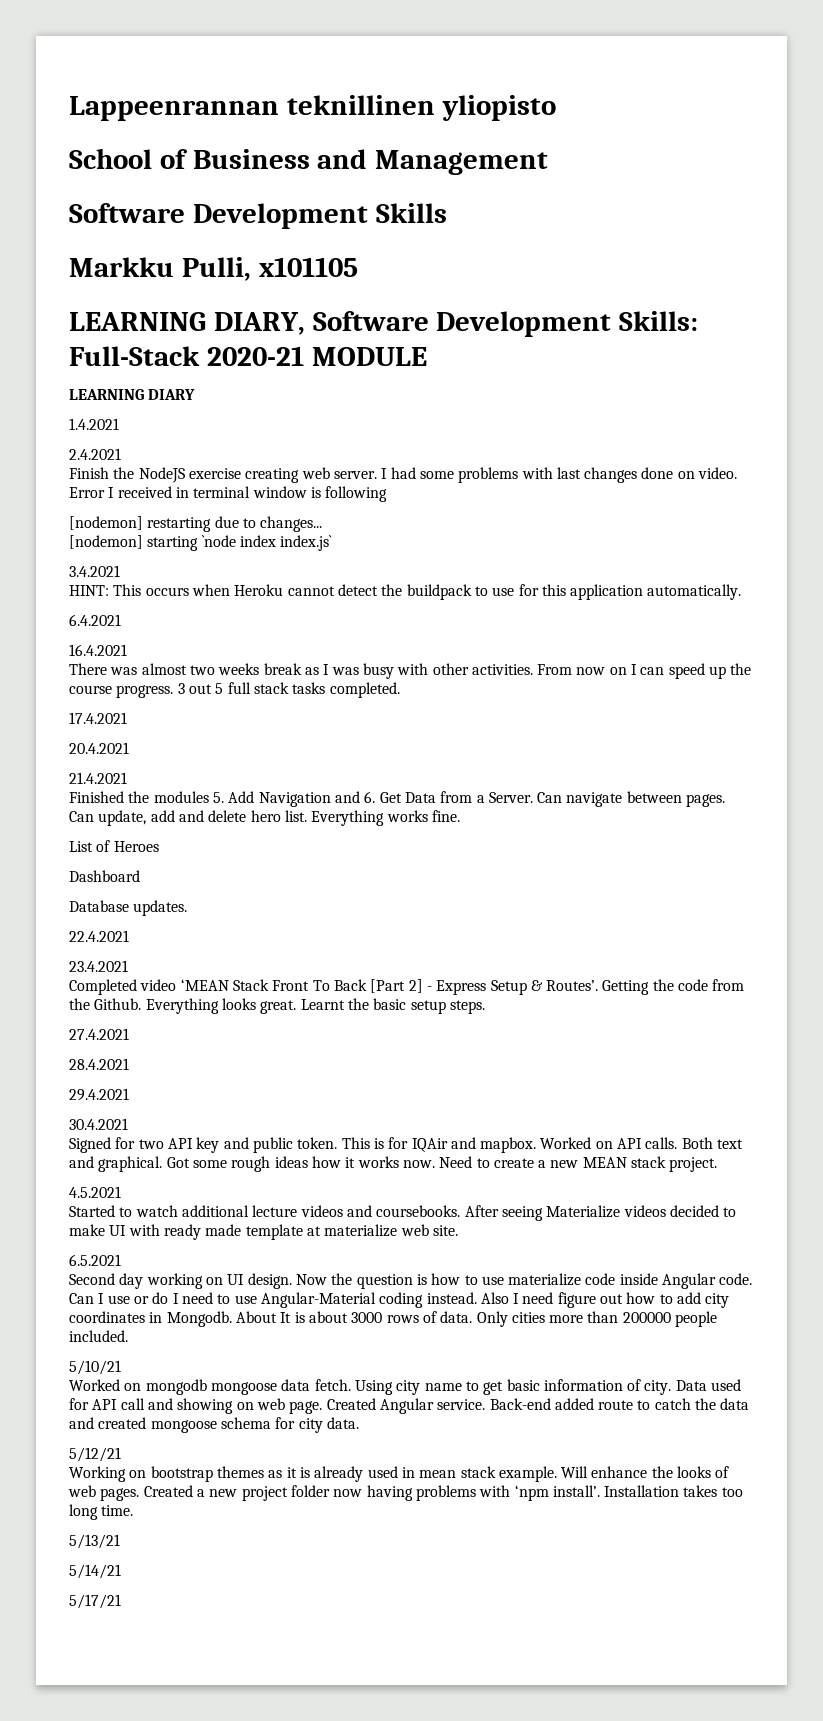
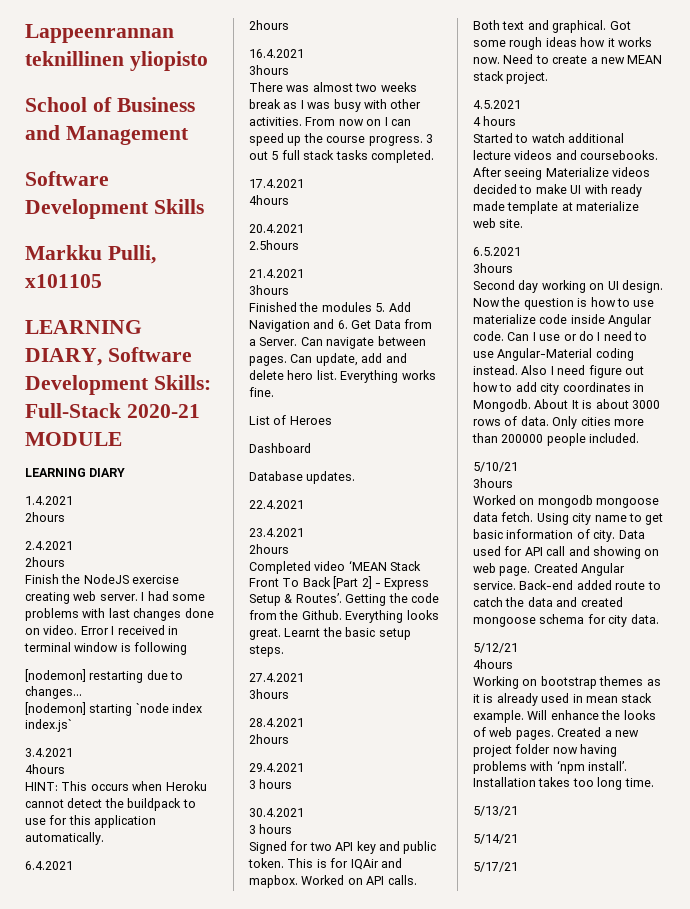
  1.4.2021
+ 2hours
  2.4.2021
+ 2hours
  3.4.2021
+ 4hours
  6.4.2021
+ 2hours
  16.4.2021
+ 3hours
  17.4.2021
+ 4hours
+ 2.5hours
  21.4.2021
+ 3hours
  23.4.2021
+ 2hours
  27.4.2021
+ 3hours
  28.4.2021
+ 2hours
  29.4.2021
+ 3 hours
  30.4.2021
+ 3 hours
+ 4 hours
  6.5.2021
+ 3hours
  5/10/21
+ 3hours
  5/12/21
+ 4hours

